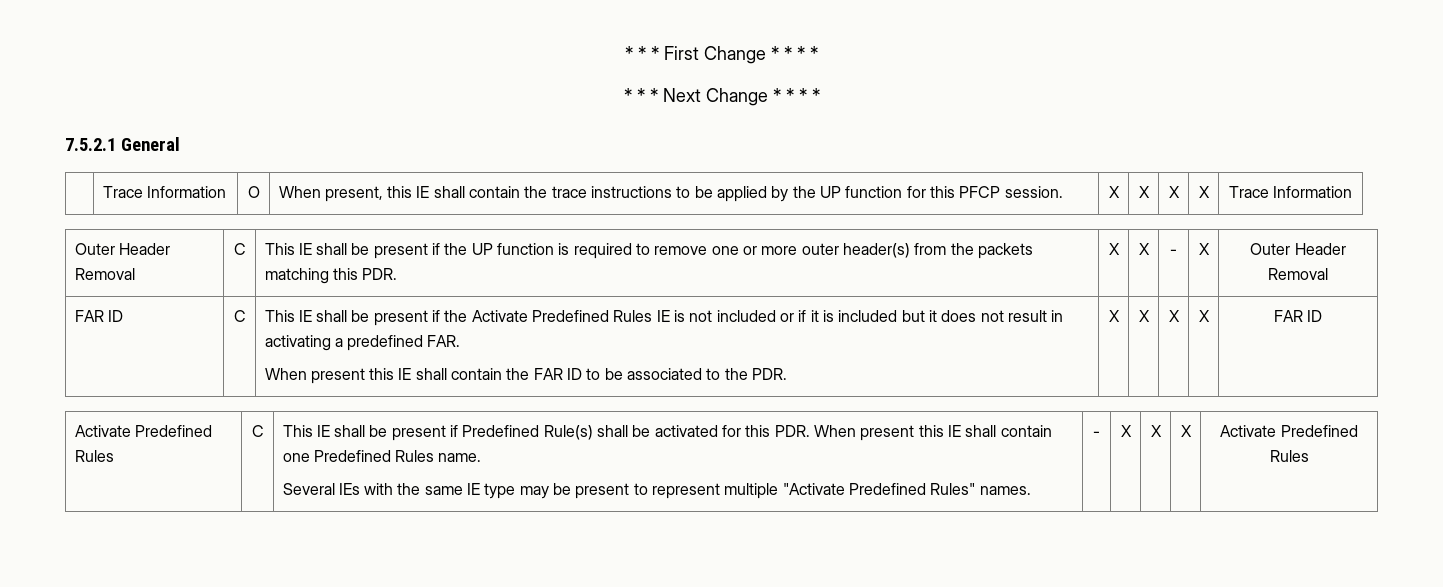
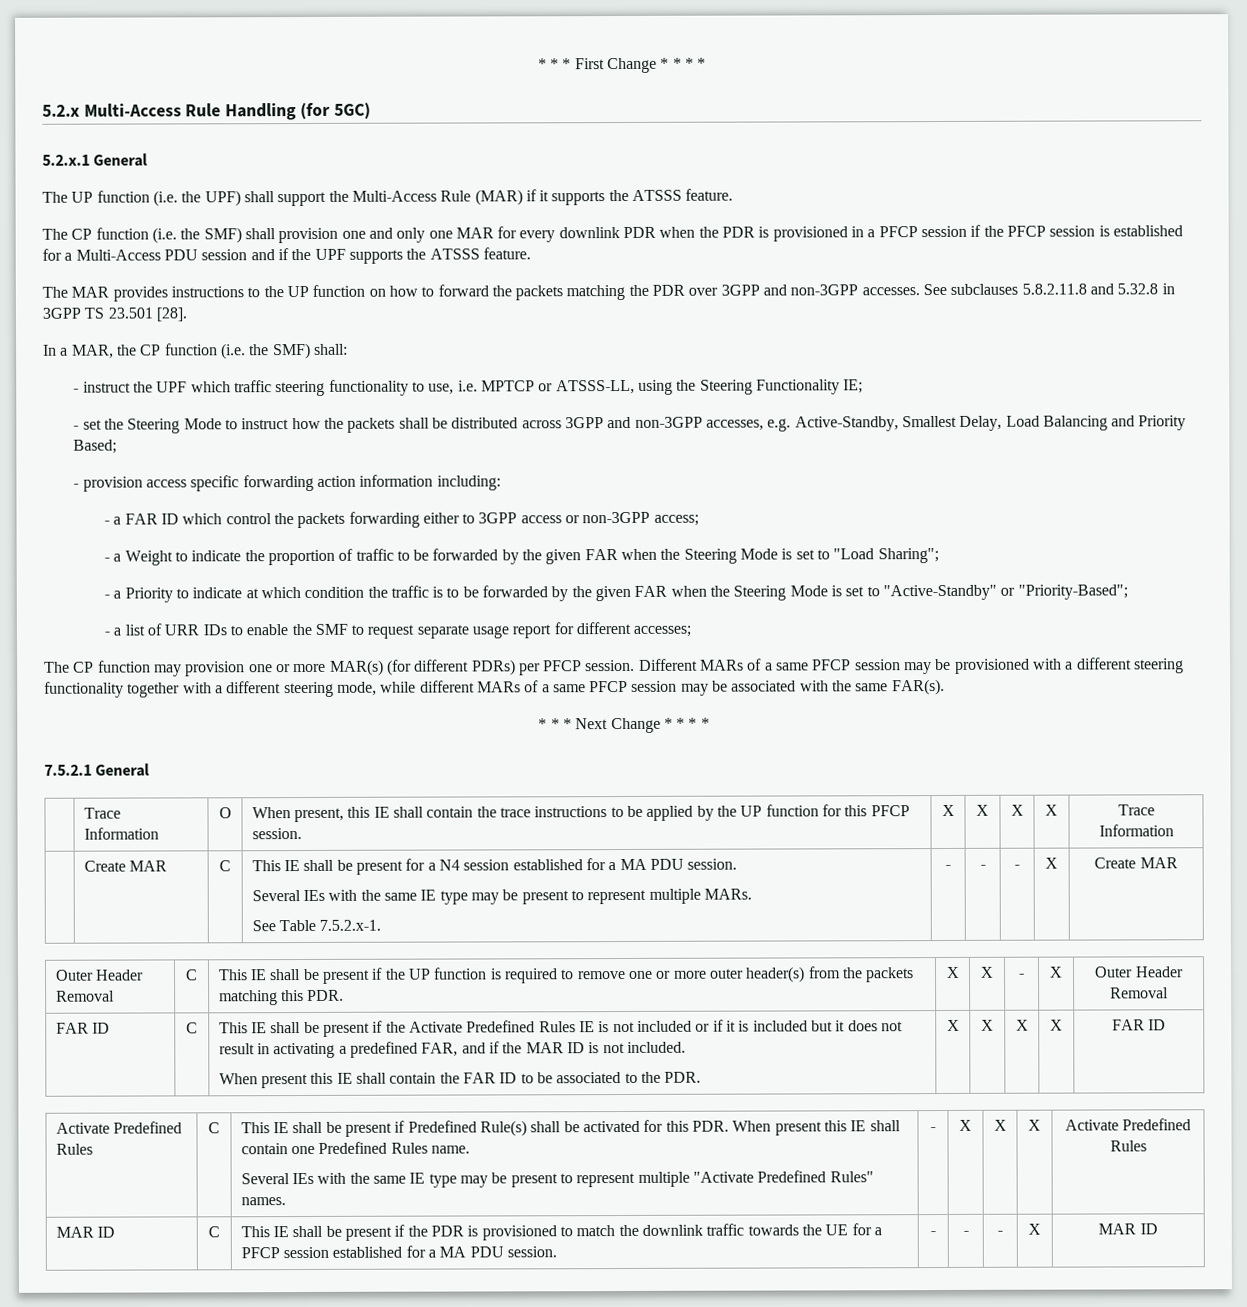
+ 5.2.x Multi-Access Rule Handling (for 5GC)
+ 5.2.x.1 General
+ The UP function (i.e. the UPF) shall support the Multi-Access Rule (MAR) if it supports the ATSSS feature.
+ The CP function (i.e. the SMF) shall provision one and only one MAR for every downlink PDR when the PDR is provisioned in a PFCP session if the PFCP session is established for a Multi-Access PDU session and if the UPF supports the ATSSS feature.
+ The MAR provides instructions to the UP function on how to forward the packets matching the PDR over 3GPP and non-3GPP accesses. See subclauses 5.8.2.11.8 and 5.32.8 in 3GPP TS 23.501 [28].
+ In a MAR, the CP function (i.e. the SMF) shall:
+ - instruct the UPF which traffic steering functionality to use, i.e. MPTCP or ATSSS-LL, using the Steering Functionality IE;
+ - set the Steering Mode to instruct how the packets shall be distributed across 3GPP and non-3GPP accesses, e.g. Active-Standby, Smallest Delay, Load Balancing and Priority Based;
+ - provision access specific forwarding action information including:
+ - a FAR ID which control the packets forwarding either to 3GPP access or non-3GPP access;
+ - a Weight to indicate the proportion of traffic to be forwarded by the given FAR when the Steering Mode is set to "Load Sharing";
+ - a Priority to indicate at which condition the traffic is to be forwarded by the given FAR when the Steering Mode is set to "Active-Standby" or "Priority-Based";
+ - a list of URR IDs to enable the SMF to request separate usage report for different accesses;
+ The CP function may provision one or more MAR(s) (for different PDRs) per PFCP session. Different MARs of a same PFCP session may be provisioned with a different steering functionality together with a different steering mode, while different MARs of a same PFCP session may be associated with the same FAR(s).
+ Create MAR | C | This IE shall be present for a N4 session established for a MA PDU session.
+ Several IEs with the same IE type may be present to represent multiple MARs.
+ See Table 7.5.2.x-1. | - | - | - | X | Create MAR
- This IE shall be present if the Activate Predefined Rules IE is not included or if it is included but it does not result in activating a predefined FAR.
+ This IE shall be present if the Activate Predefined Rules IE is not included or if it is included but it does not result in activating a predefined FAR, and if the MAR ID is not included.
+ MAR ID | C | This IE shall be present if the PDR is provisioned to match the downlink traffic towards the UE for a PFCP session established for a MA PDU session. | - | - | - | X | MAR ID

